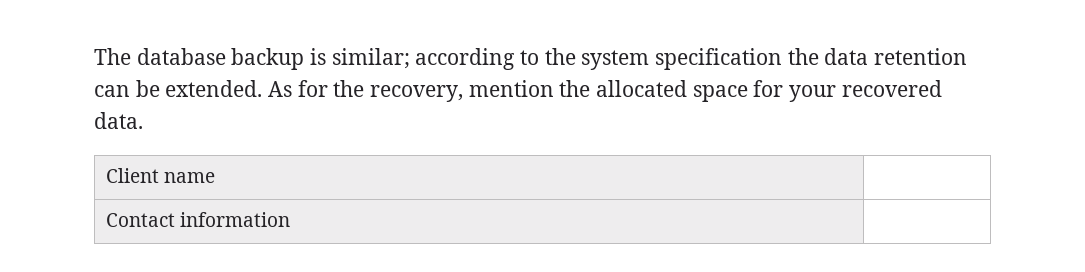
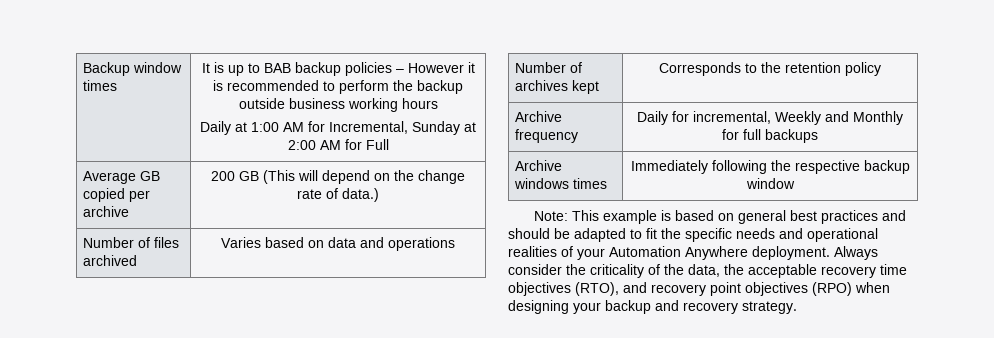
- The database backup is similar; according to the system specification the data retention can be extended. As for the recovery, mention the allocated space for your recovered data.
- Client name |
- Contact information |
+ Backup window times | It is up to BAB backup policies – However it is recommended to perform the backup outside business working hours
+ Daily at 1:00 AM for Incremental, Sunday at 2:00 AM for Full
+ Average GB copied per archive | 200 GB (This will depend on the change rate of data.)
+ Number of files archived | Varies based on data and operations
+ Number of archives kept | Corresponds to the retention policy
+ Archive frequency | Daily for incremental, Weekly and Monthly for full backups
+ Archive windows times | Immediately following the respective backup window
+ Note: This example is based on general best practices and should be adapted to fit the specific needs and operational realities of your Automation Anywhere deployment. Always consider the criticality of the data, the acceptable recovery time objectives (RTO), and recovery point objectives (RPO) when designing your backup and recovery strategy.

